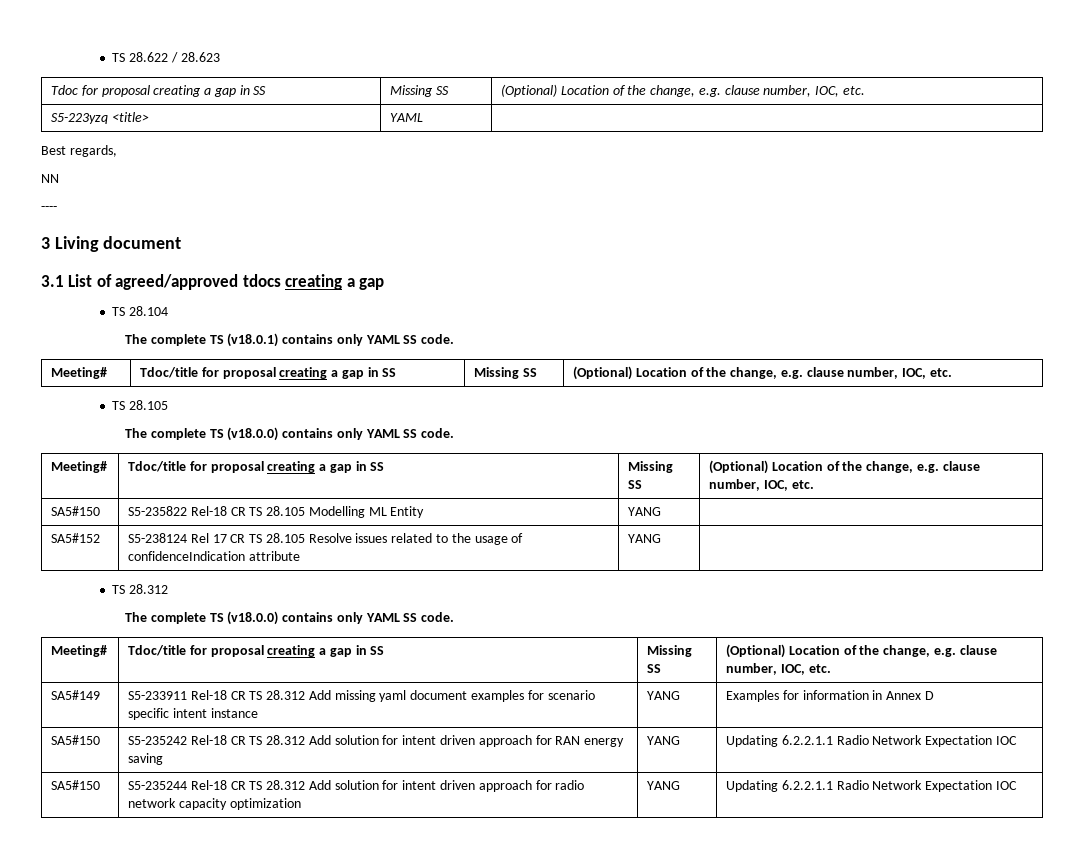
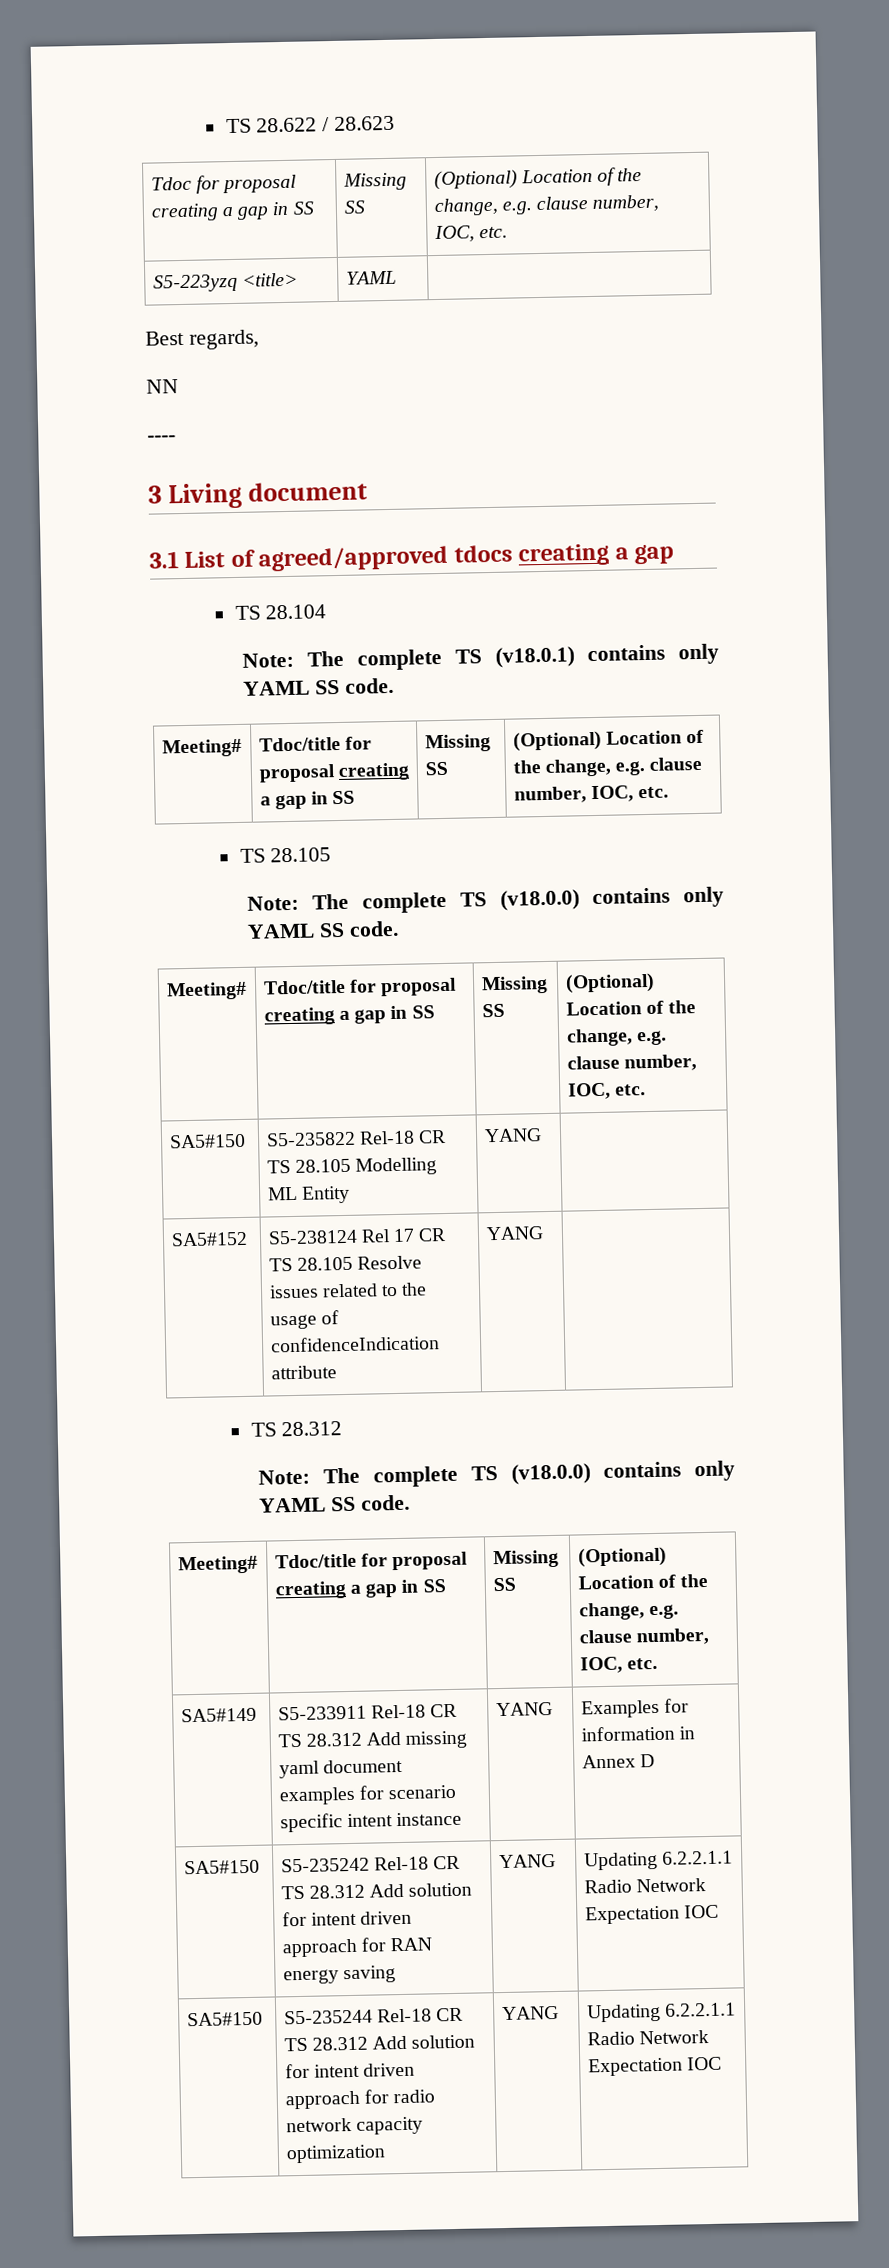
- The complete TS (v18.0.1) contains only YAML SS code.
+ Note: The complete TS (v18.0.1) contains only YAML SS code.
  Meeting# | Tdoc/title for proposal creating a gap in SS | Missing SS | (Optional) Location of the change, e.g. clause number, IOC, etc.
  TS 28.105
- The complete TS (v18.0.0) contains only YAML SS code.
+ Note: The complete TS (v18.0.0) contains only YAML SS code.
  SA5#152 | S5-238124 Rel 17 CR TS 28.105 Resolve issues related to the usage of confidenceIndication attribute | YANG |
  TS 28.312
- The complete TS (v18.0.0) contains only YAML SS code.
+ Note: The complete TS (v18.0.0) contains only YAML SS code.

